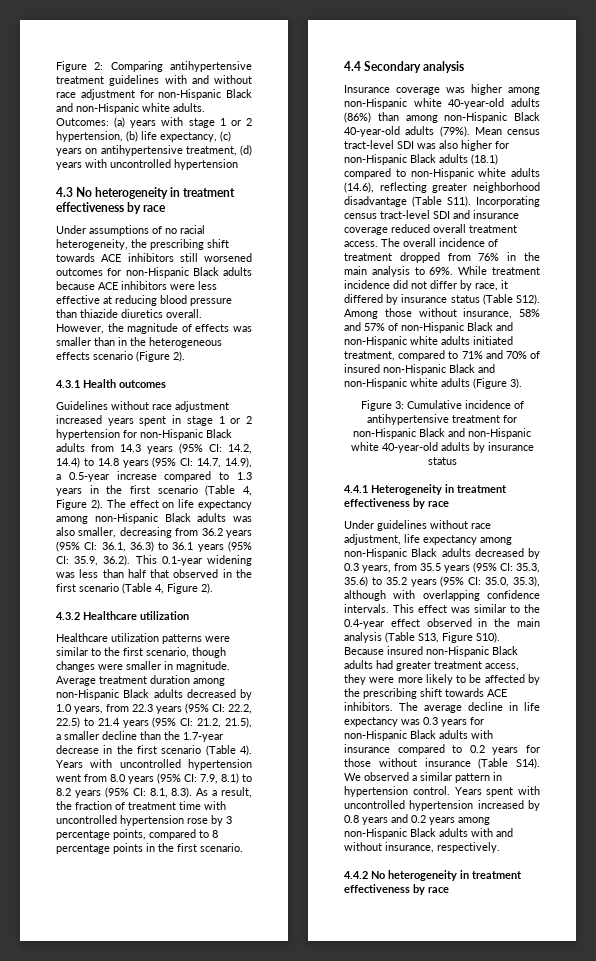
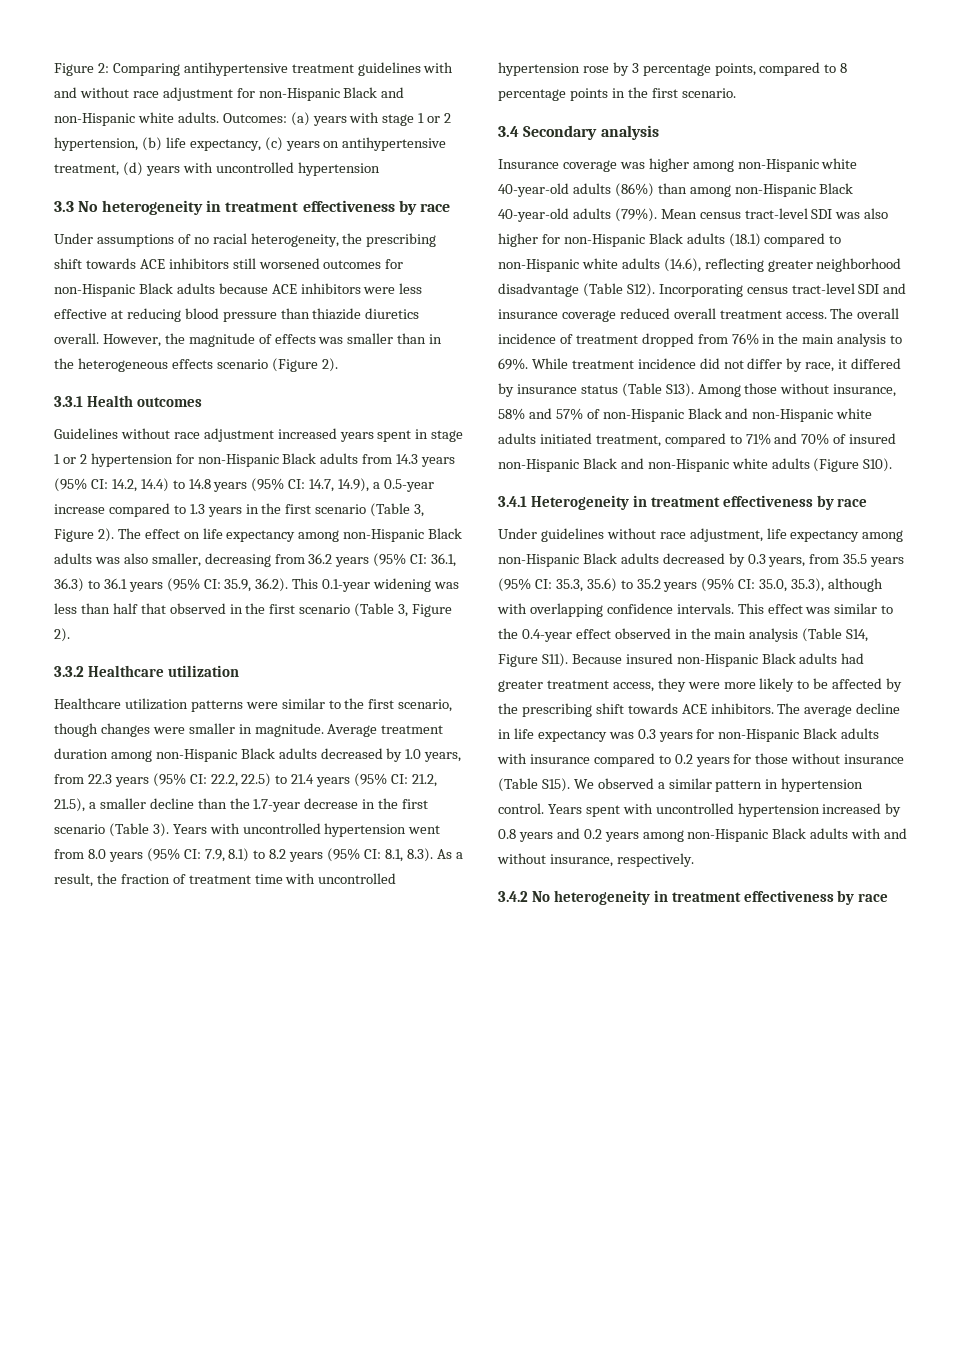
- 4.3 No heterogeneity in treatment effectiveness by race
+ 3.3 No heterogeneity in treatment effectiveness by race
- 4.3.1 Health outcomes
+ 3.3.1 Health outcomes
- Guidelines without race adjustment increased years spent in stage 1 or 2 hypertension for non-Hispanic Black adults from 14.3 years (95% CI: 14.2, 14.4) to 14.8 years (95% CI: 14.7, 14.9), a 0.5-year increase compared to 1.3 years in the first scenario (Table 4, Figure 2).
+ Guidelines without race adjustment increased years spent in stage 1 or 2 hypertension for non-Hispanic Black adults from 14.3 years (95% CI: 14.2, 14.4) to 14.8 years (95% CI: 14.7, 14.9), a 0.5-year increase compared to 1.3 years in the first scenario (Table 3, Figure 2).
- The effect on life expectancy among non-Hispanic Black adults was also smaller, decreasing from 36.2 years (95% CI: 36.1, 36.3) to 36.1 years (95% CI: 35.9, 36.2). This 0.1-year widening was less than half that observed in the first scenario (Table 4, Figure 2).
+ The effect on life expectancy among non-Hispanic Black adults was also smaller, decreasing from 36.2 years (95% CI: 36.1, 36.3) to 36.1 years (95% CI: 35.9, 36.2). This 0.1-year widening was less than half that observed in the first scenario (Table 3, Figure 2).
- 4.3.2 Healthcare utilization
+ 3.3.2 Healthcare utilization
- Average treatment duration among non-Hispanic Black adults decreased by 1.0 years, from 22.3 years (95% CI: 22.2, 22.5) to 21.4 years (95% CI: 21.2, 21.5), a smaller decline than the 1.7-year decrease in the first scenario (Table 4).
+ Average treatment duration among non-Hispanic Black adults decreased by 1.0 years, from 22.3 years (95% CI: 22.2, 22.5) to 21.4 years (95% CI: 21.2, 21.5), a smaller decline than the 1.7-year decrease in the first scenario (Table 3).
- 4.4 Secondary analysis
+ 3.4 Secondary analysis
- Mean census tract-level SDI was also higher for non-Hispanic Black adults (18.1) compared to non-Hispanic white adults (14.6), reflecting greater neighborhood disadvantage (Table S11).
+ Mean census tract-level SDI was also higher for non-Hispanic Black adults (18.1) compared to non-Hispanic white adults (14.6), reflecting greater neighborhood disadvantage (Table S12).
- While treatment incidence did not differ by race, it differed by insurance status (Table S12).
+ While treatment incidence did not differ by race, it differed by insurance status (Table S13).
- Among those without insurance, 58% and 57% of non-Hispanic Black and non-Hispanic white adults initiated treatment, compared to 71% and 70% of insured non-Hispanic Black and non-Hispanic white adults (Figure 3).
- Figure 3: Cumulative incidence of antihypertensive treatment for non-Hispanic Black and non-Hispanic white 40-year-old adults by insurance status
- 4.4.1 Heterogeneity in treatment effectiveness by race
+ Among those without insurance, 58% and 57% of non-Hispanic Black and non-Hispanic white adults initiated treatment, compared to 71% and 70% of insured non-Hispanic Black and non-Hispanic white adults (Figure S10).
+ 3.4.1 Heterogeneity in treatment effectiveness by race
- This effect was similar to the 0.4-year effect observed in the main analysis (Table S13, Figure S10).
+ This effect was similar to the 0.4-year effect observed in the main analysis (Table S14, Figure S11).
- The average decline in life expectancy was 0.3 years for non-Hispanic Black adults with insurance compared to 0.2 years for those without insurance (Table S14).
+ The average decline in life expectancy was 0.3 years for non-Hispanic Black adults with insurance compared to 0.2 years for those without insurance (Table S15).
- 4.4.2 No heterogeneity in treatment effectiveness by race
+ 3.4.2 No heterogeneity in treatment effectiveness by race

